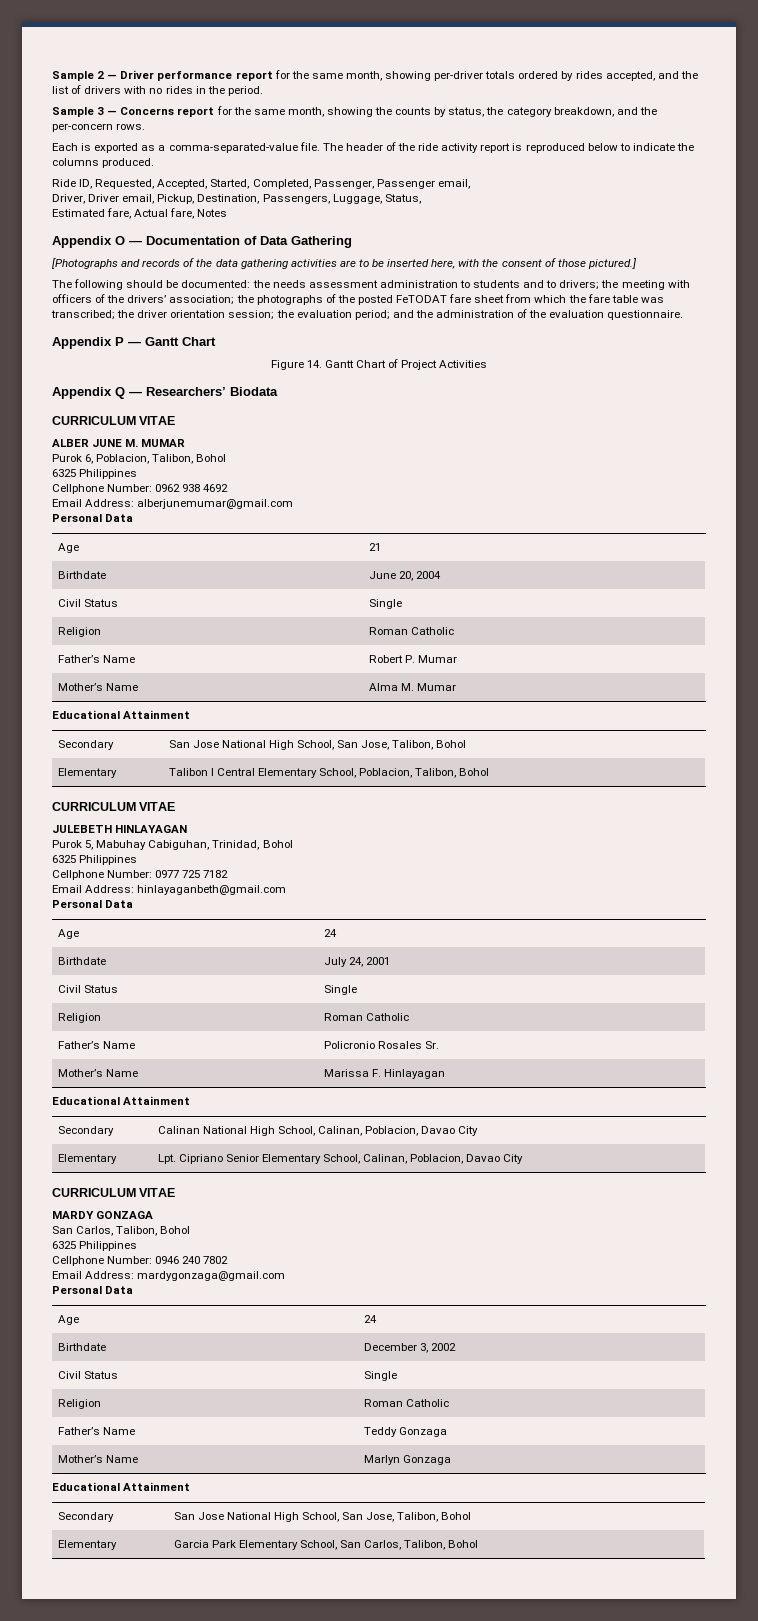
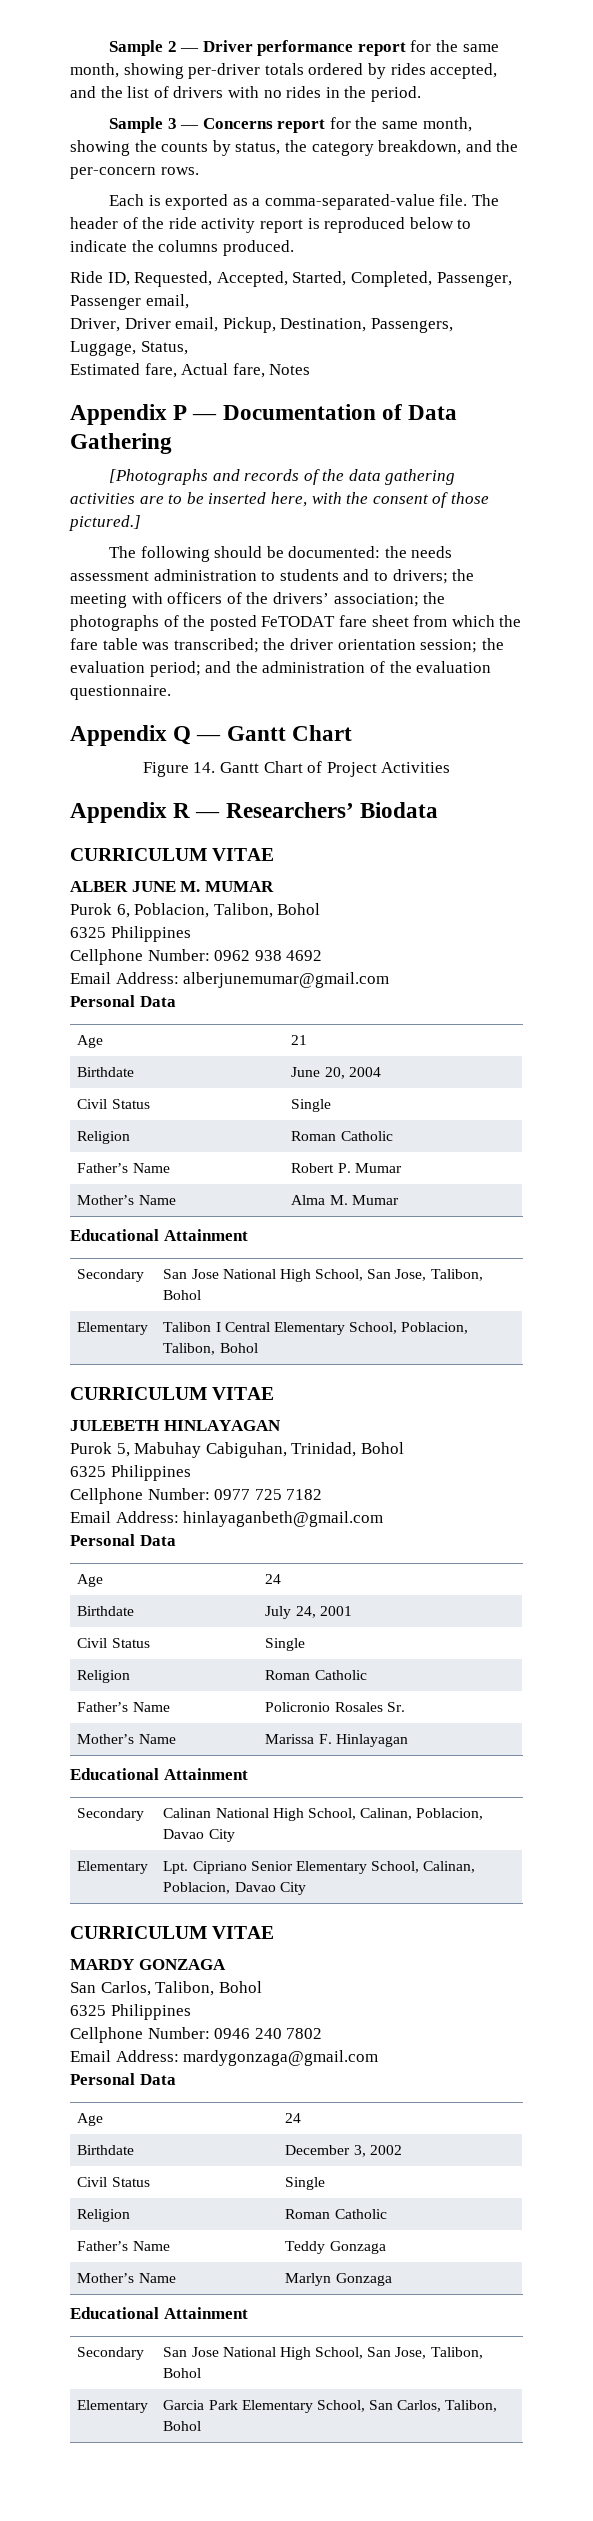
- Appendix O — Documentation of Data Gathering
+ Appendix P — Documentation of Data Gathering
- Appendix P — Gantt Chart
+ Appendix Q — Gantt Chart
- Appendix Q — Researchers’ Biodata
+ Appendix R — Researchers’ Biodata

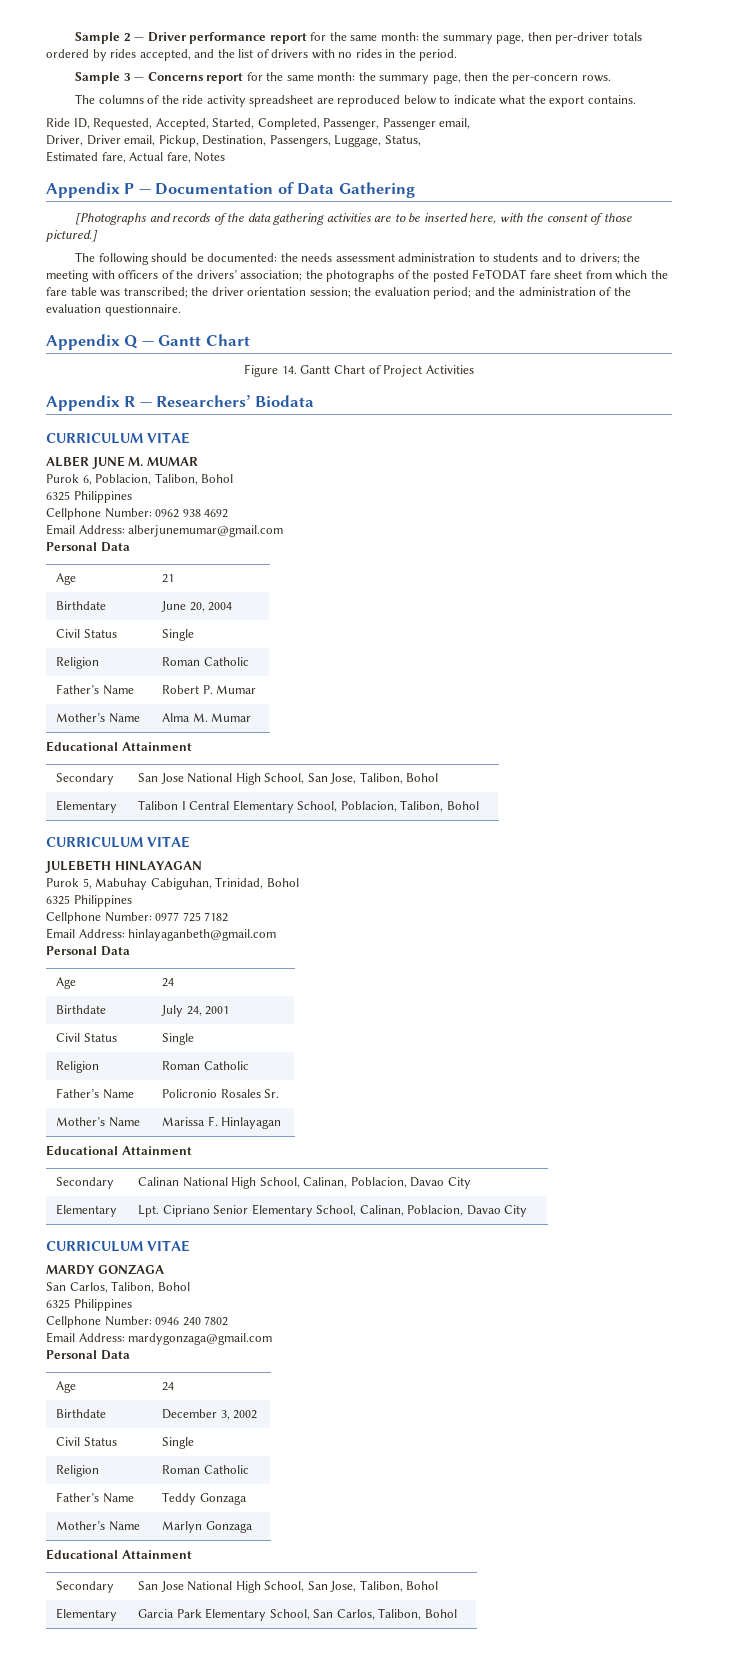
- Sample 2 — Driver performance report for the same month, showing per-driver totals ordered by rides accepted, and the list of drivers with no rides in the period.
+ Sample 2 — Driver performance report for the same month: the summary page, then per-driver totals ordered by rides accepted, and the list of drivers with no rides in the period.
- Sample 3 — Concerns report for the same month, showing the counts by status, the category breakdown, and the per-concern rows.
- Each is exported as a comma-separated-value file. The header of the ride activity report is reproduced below to indicate the columns produced.
+ Sample 3 — Concerns report for the same month: the summary page, then the per-concern rows.
+ The columns of the ride activity spreadsheet are reproduced below to indicate what the export contains.

